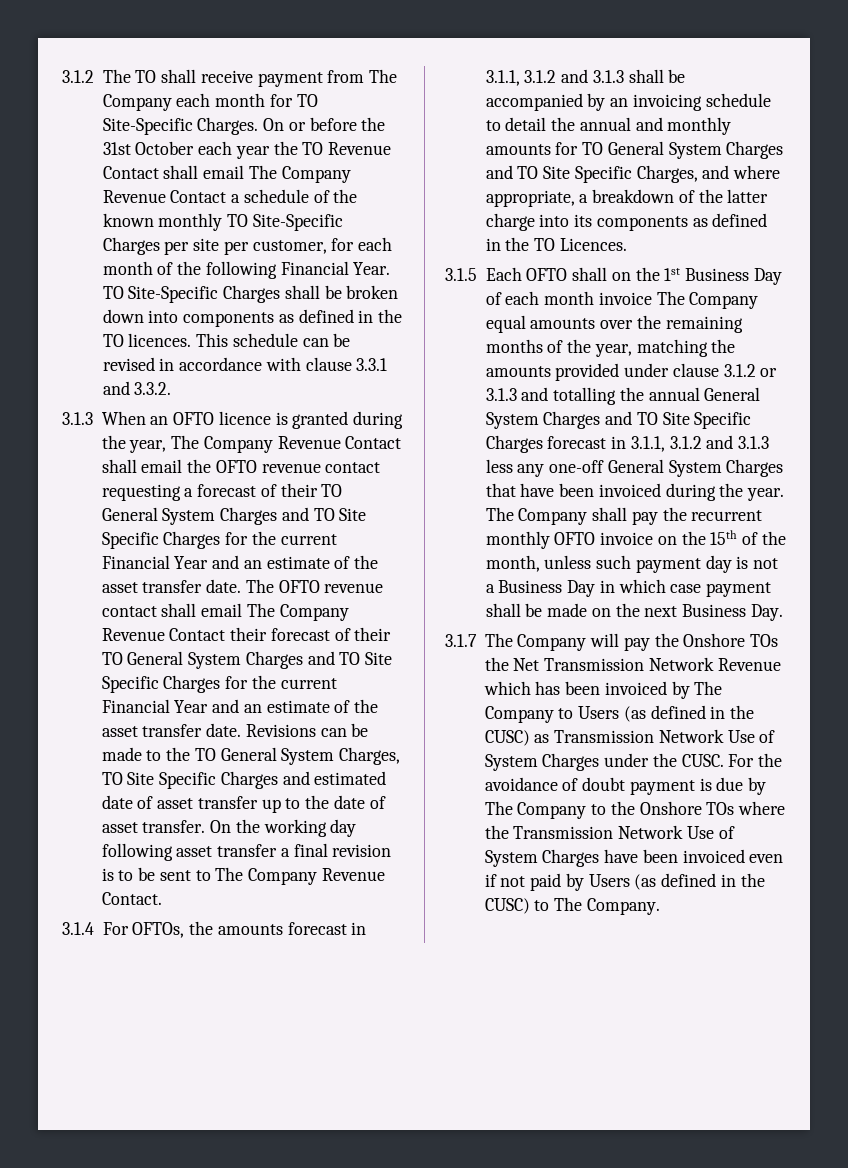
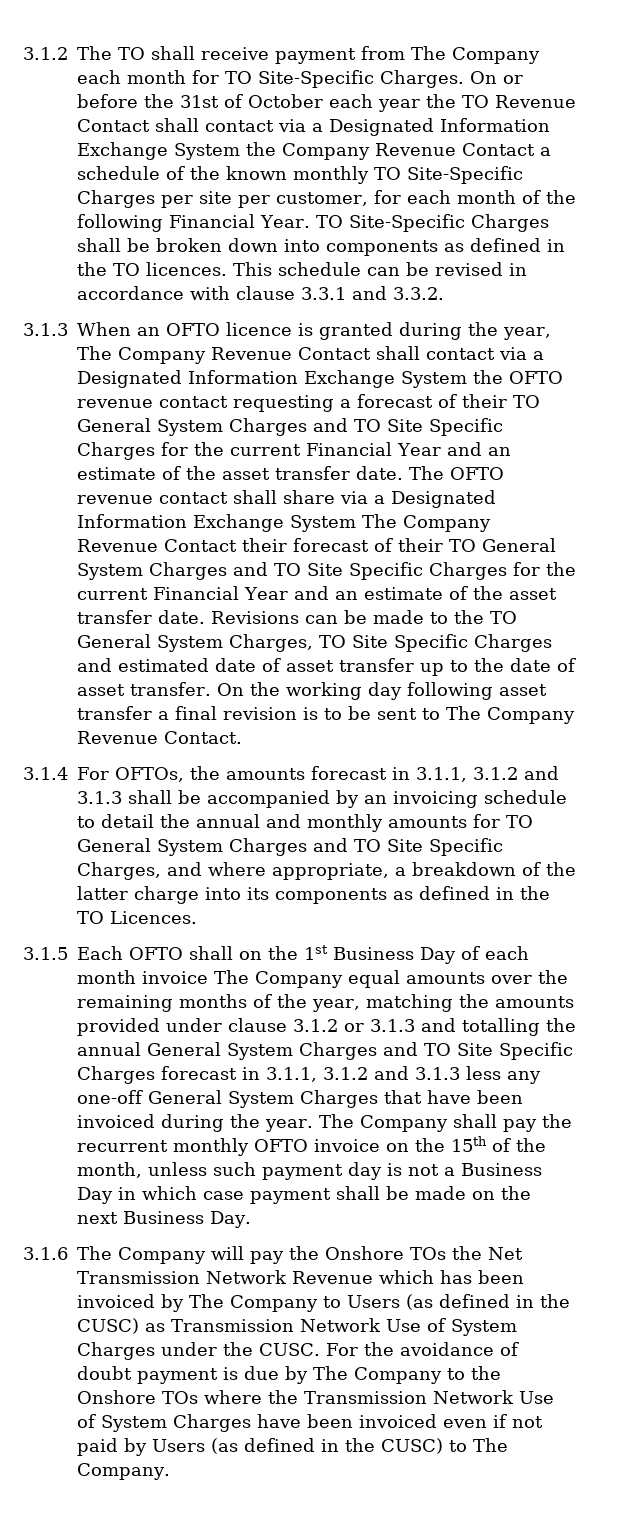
- On or before the 31st October each year the TO Revenue Contact shall email The Company Revenue Contact a schedule of the known monthly TO Site-Specific Charges per site per customer, for each month of the following Financial Year.
+ On or before the 31st of October each year the TO Revenue Contact shall contact via a Designated Information Exchange System the Company Revenue Contact a schedule of the known monthly TO Site-Specific Charges per site per customer, for each month of the following Financial Year.
- 3.1.3 When an OFTO licence is granted during the year, The Company Revenue Contact shall email the OFTO revenue contact requesting a forecast of their TO General System Charges and TO Site Specific Charges for the current Financial Year and an estimate of the asset transfer date.
+ 3.1.3 When an OFTO licence is granted during the year, The Company Revenue Contact shall contact via a Designated Information Exchange System the OFTO revenue contact requesting a forecast of their TO General System Charges and TO Site Specific Charges for the current Financial Year and an estimate of the asset transfer date.
- The OFTO revenue contact shall email The Company Revenue Contact their forecast of their TO General System Charges and TO Site Specific Charges for the current Financial Year and an estimate of the asset transfer date.
+ The OFTO revenue contact shall share via a Designated Information Exchange System The Company Revenue Contact their forecast of their TO General System Charges and TO Site Specific Charges for the current Financial Year and an estimate of the asset transfer date.
- 3.1.7 The Company will pay the Onshore TOs the Net Transmission Network Revenue which has been invoiced by The Company to Users (as defined in the CUSC) as Transmission Network Use of System Charges under the CUSC.
+ 3.1.6 The Company will pay the Onshore TOs the Net Transmission Network Revenue which has been invoiced by The Company to Users (as defined in the CUSC) as Transmission Network Use of System Charges under the CUSC.

